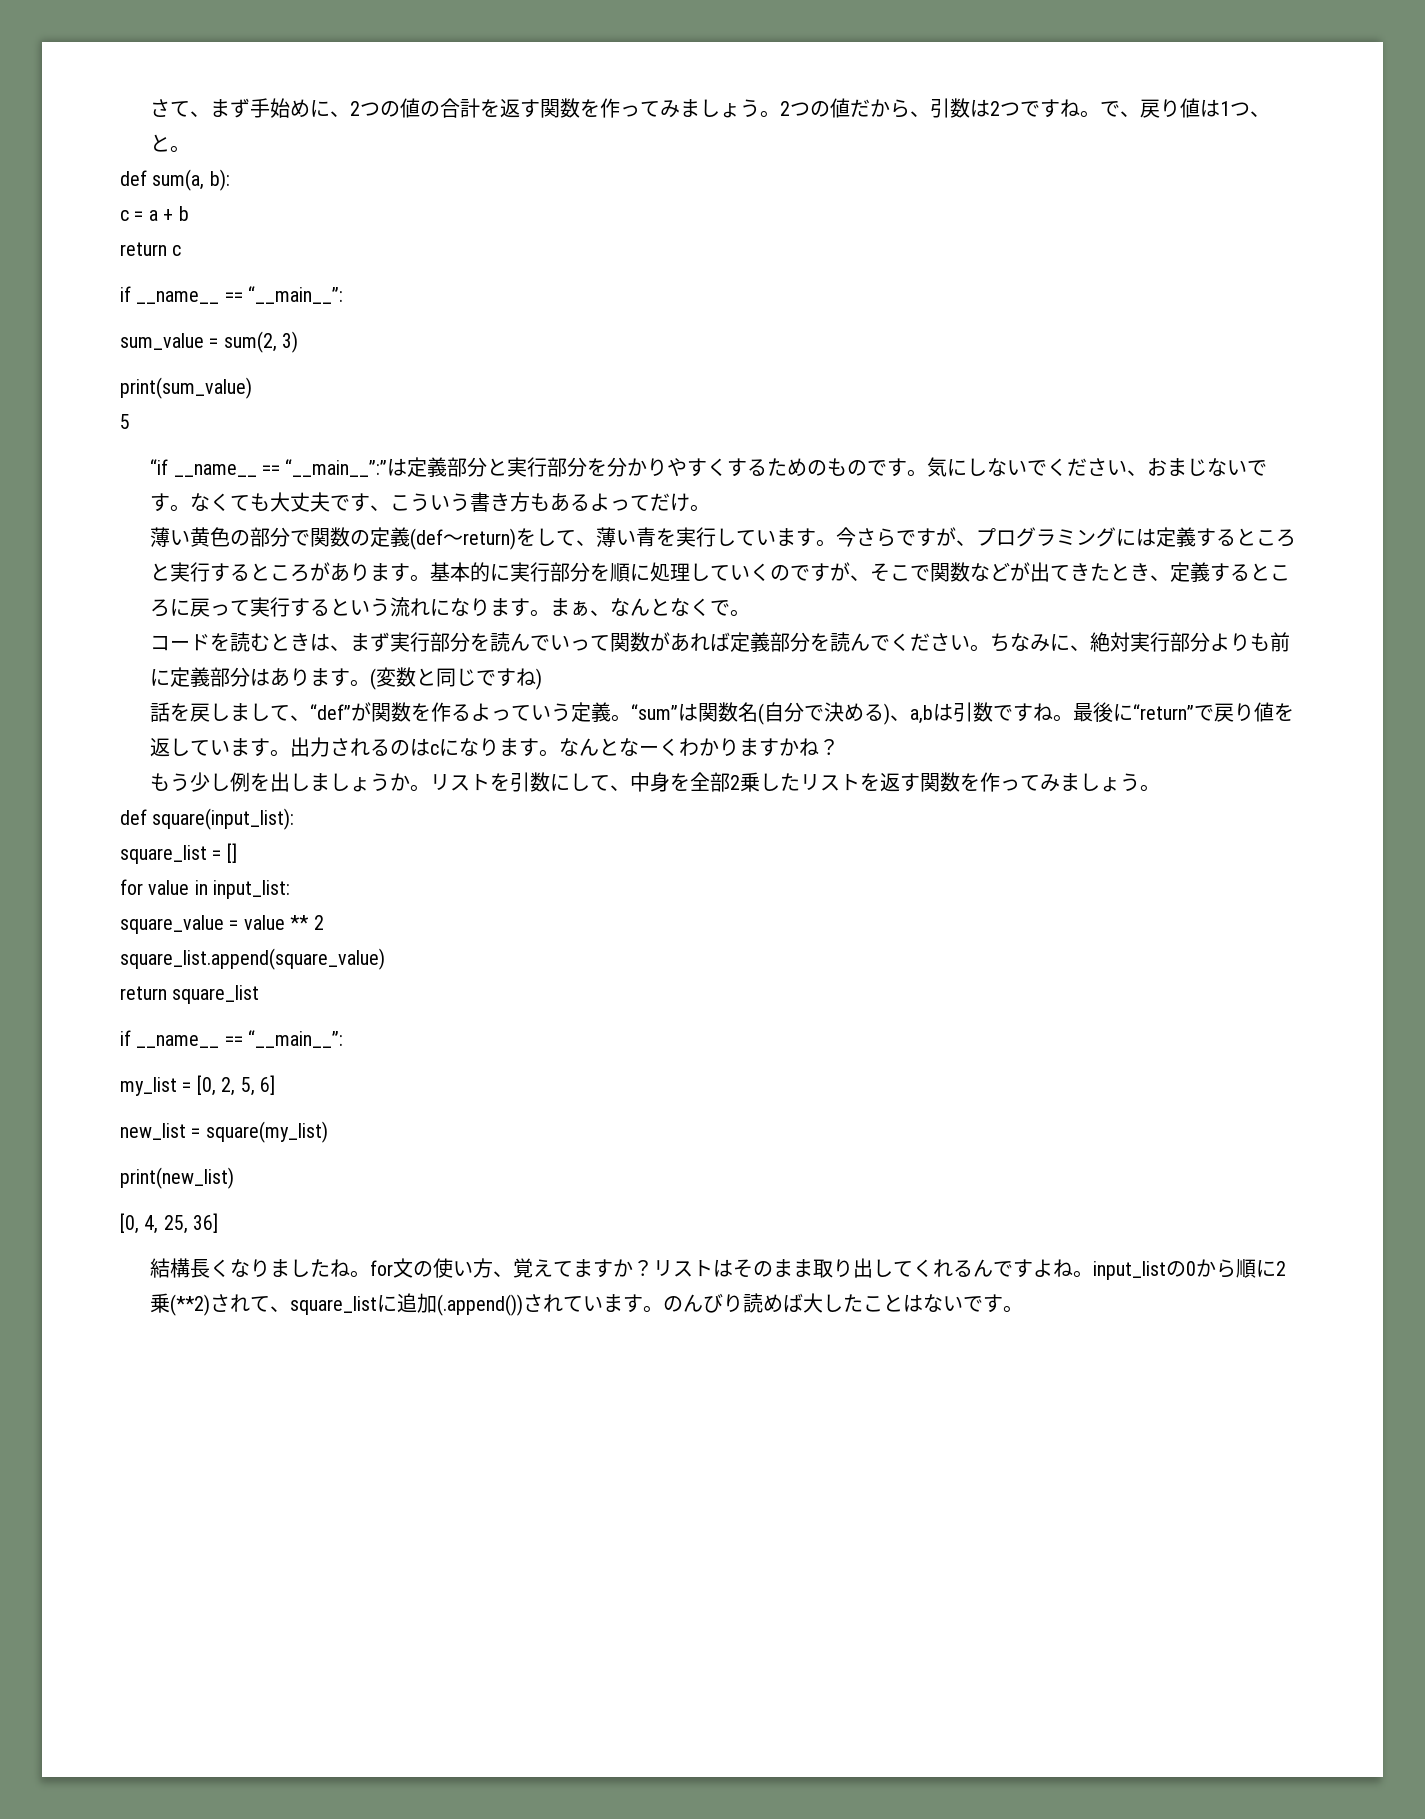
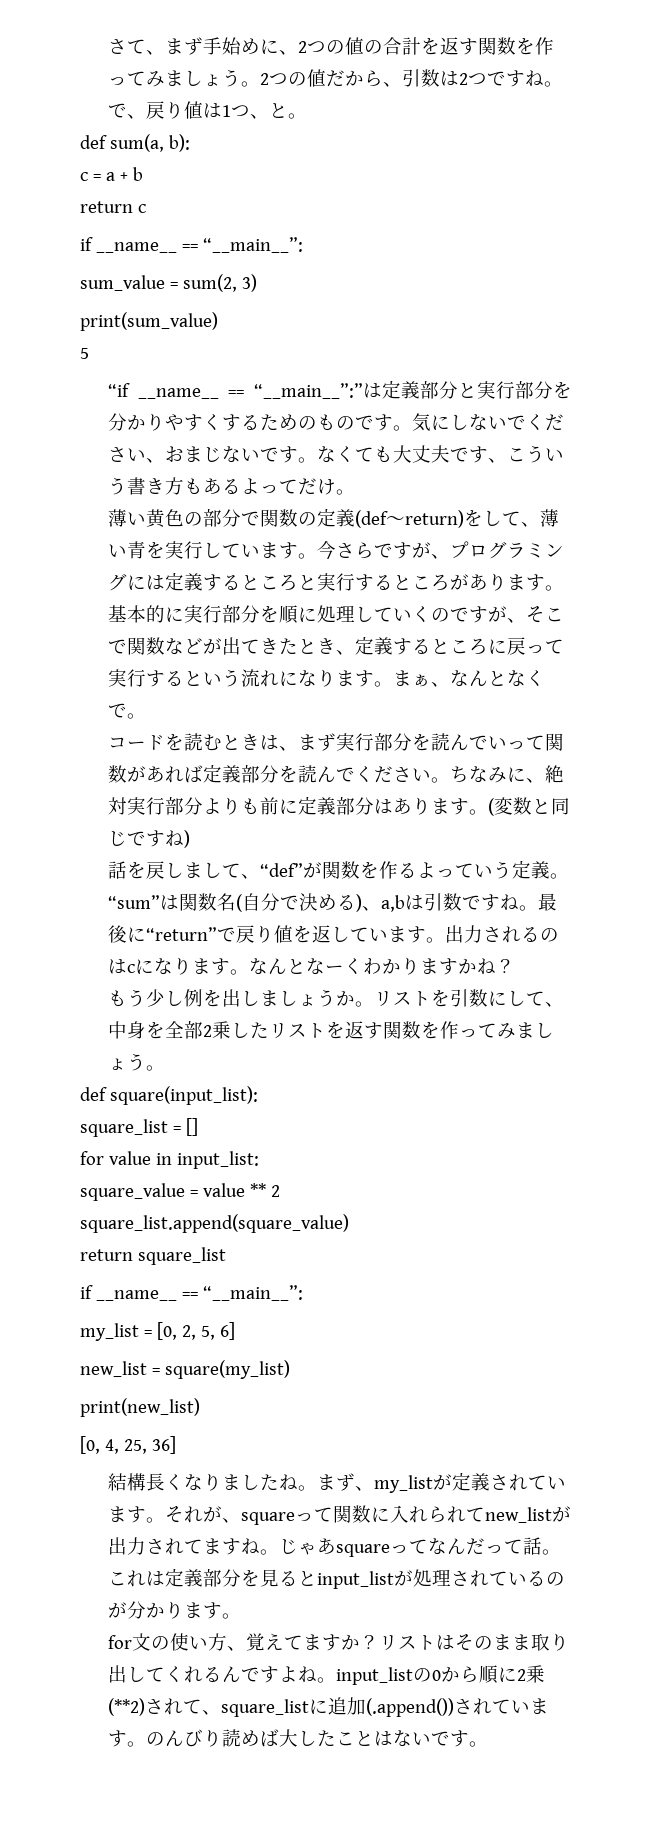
- 結構長くなりましたね。for文の使い方、覚えてますか？
+ 結構長くなりましたね。まず、my_listが定義されています。それが、squareって関数に入れられてnew_listが出力されてますね。じゃあsquareってなんだって話。これは定義部分を見るとinput_listが処理されているのが分かります。
+ for文の使い方、覚えてますか？

